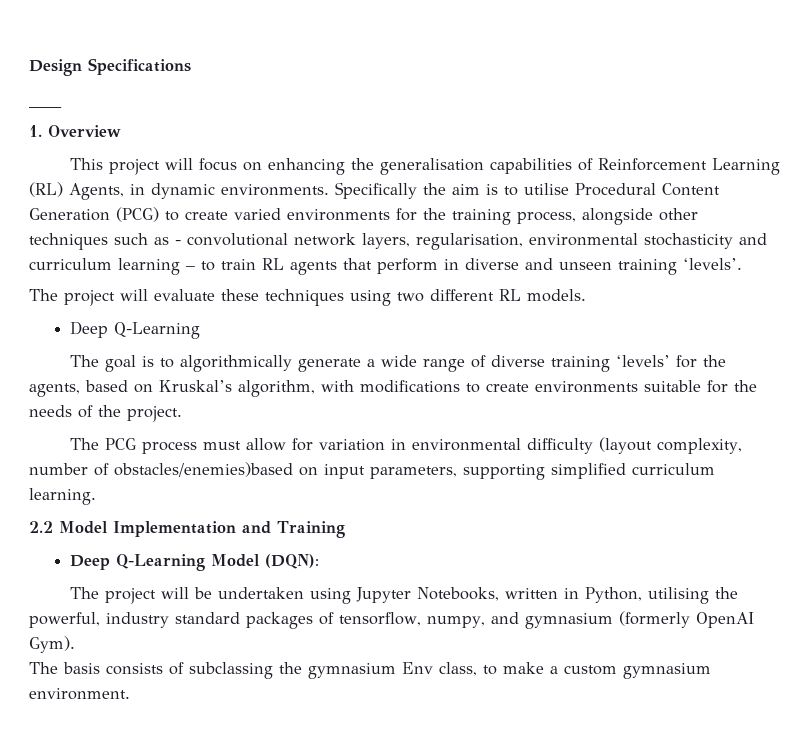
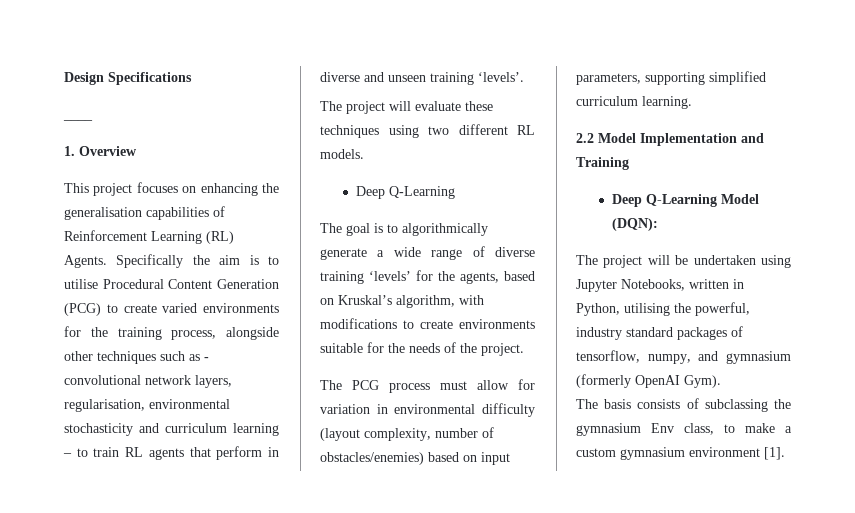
- This project will focus on enhancing the generalisation capabilities of Reinforcement Learning (RL) Agents, in dynamic environments.
+ This project focuses on enhancing the generalisation capabilities of Reinforcement Learning (RL) Agents.
- The PCG process must allow for variation in environmental difficulty (layout complexity, number of obstacles/enemies)based on input parameters, supporting simplified curriculum learning.
+ The PCG process must allow for variation in environmental difficulty (layout complexity, number of obstacles/enemies) based on input parameters, supporting simplified curriculum learning.
- The basis consists of subclassing the gymnasium Env class, to make a custom gymnasium environment.
+ The basis consists of subclassing the gymnasium Env class, to make a custom gymnasium environment [1].

